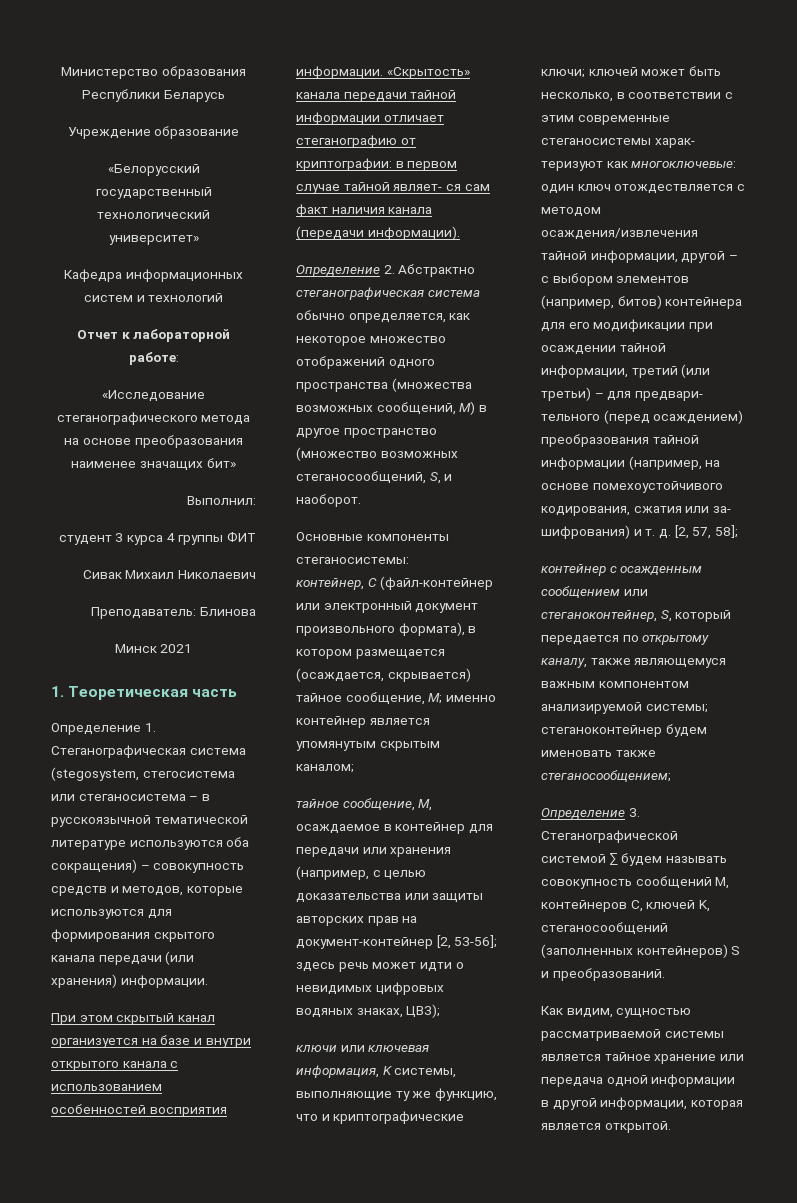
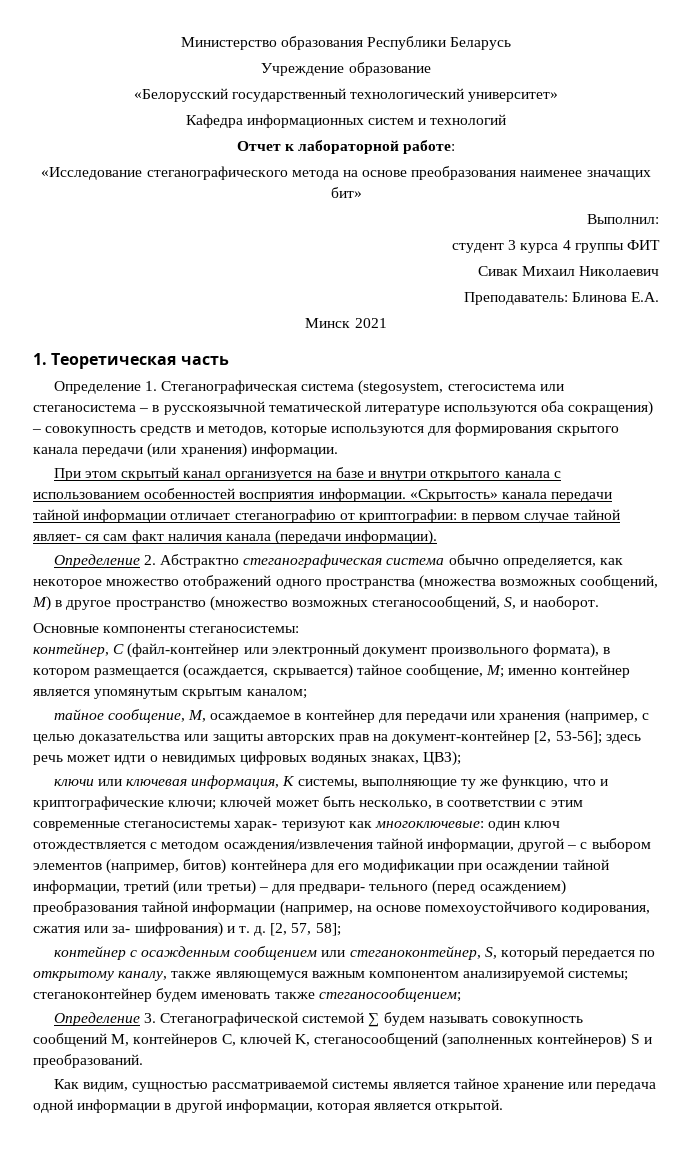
- Преподаватель: Блинова
+ Преподаватель: Блинова Е.А.

